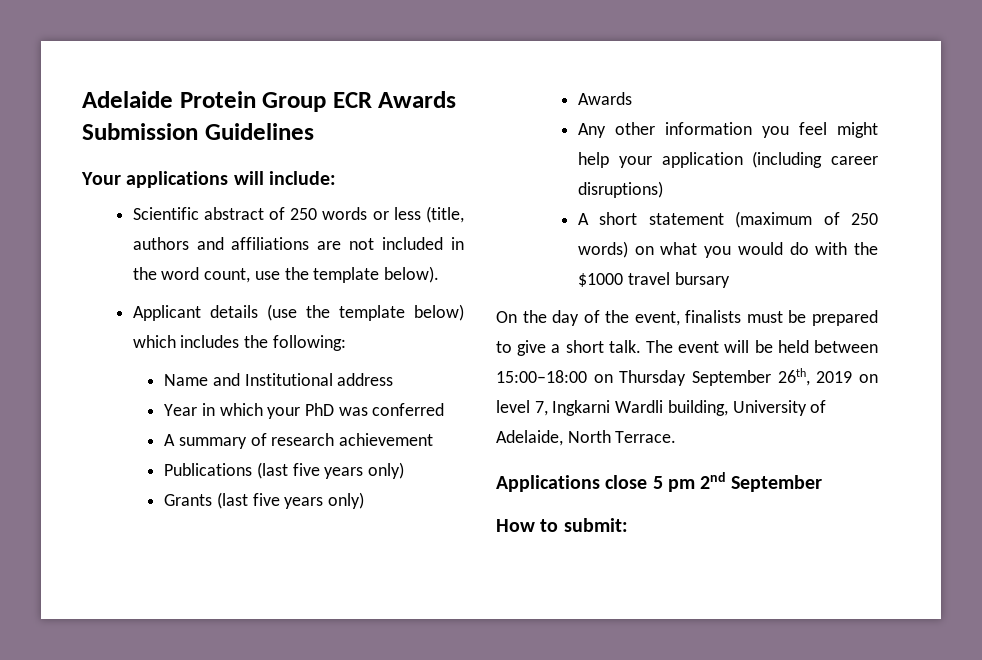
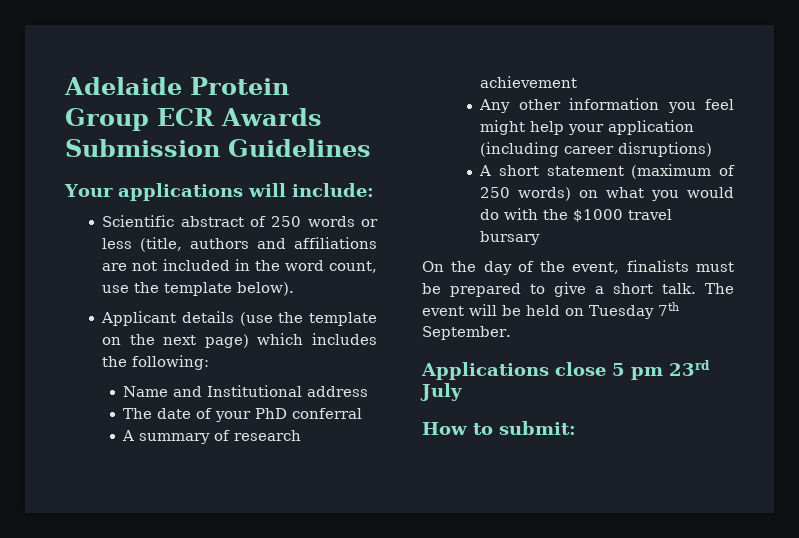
- Applicant details (use the template below) which includes the following:
+ Applicant details (use the template on the next page) which includes the following:
- Year in which your PhD was conferred
+ The date of your PhD conferral
- Publications (last five years only)
- Grants (last five years only)
- Awards
- The event will be held between 15:00–18:00 on Thursday September 26th, 2019 on level 7, Ingkarni Wardli building, University of Adelaide, North Terrace.
+ The event will be held on Tuesday 7th September.
- Applications close 5 pm 2nd September
+ Applications close 5 pm 23rd July

